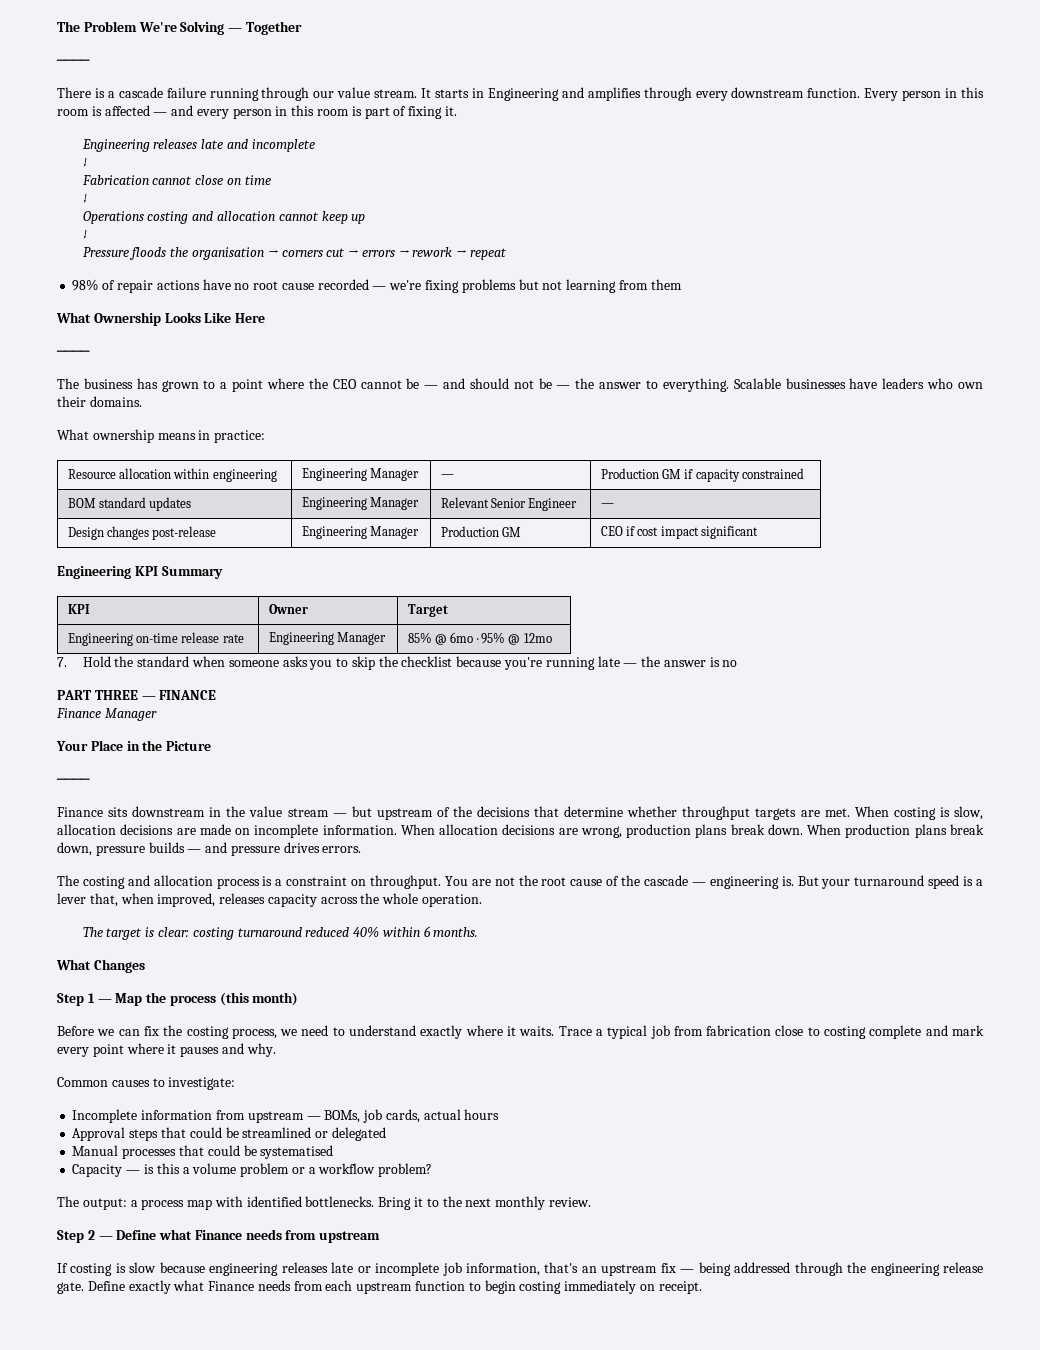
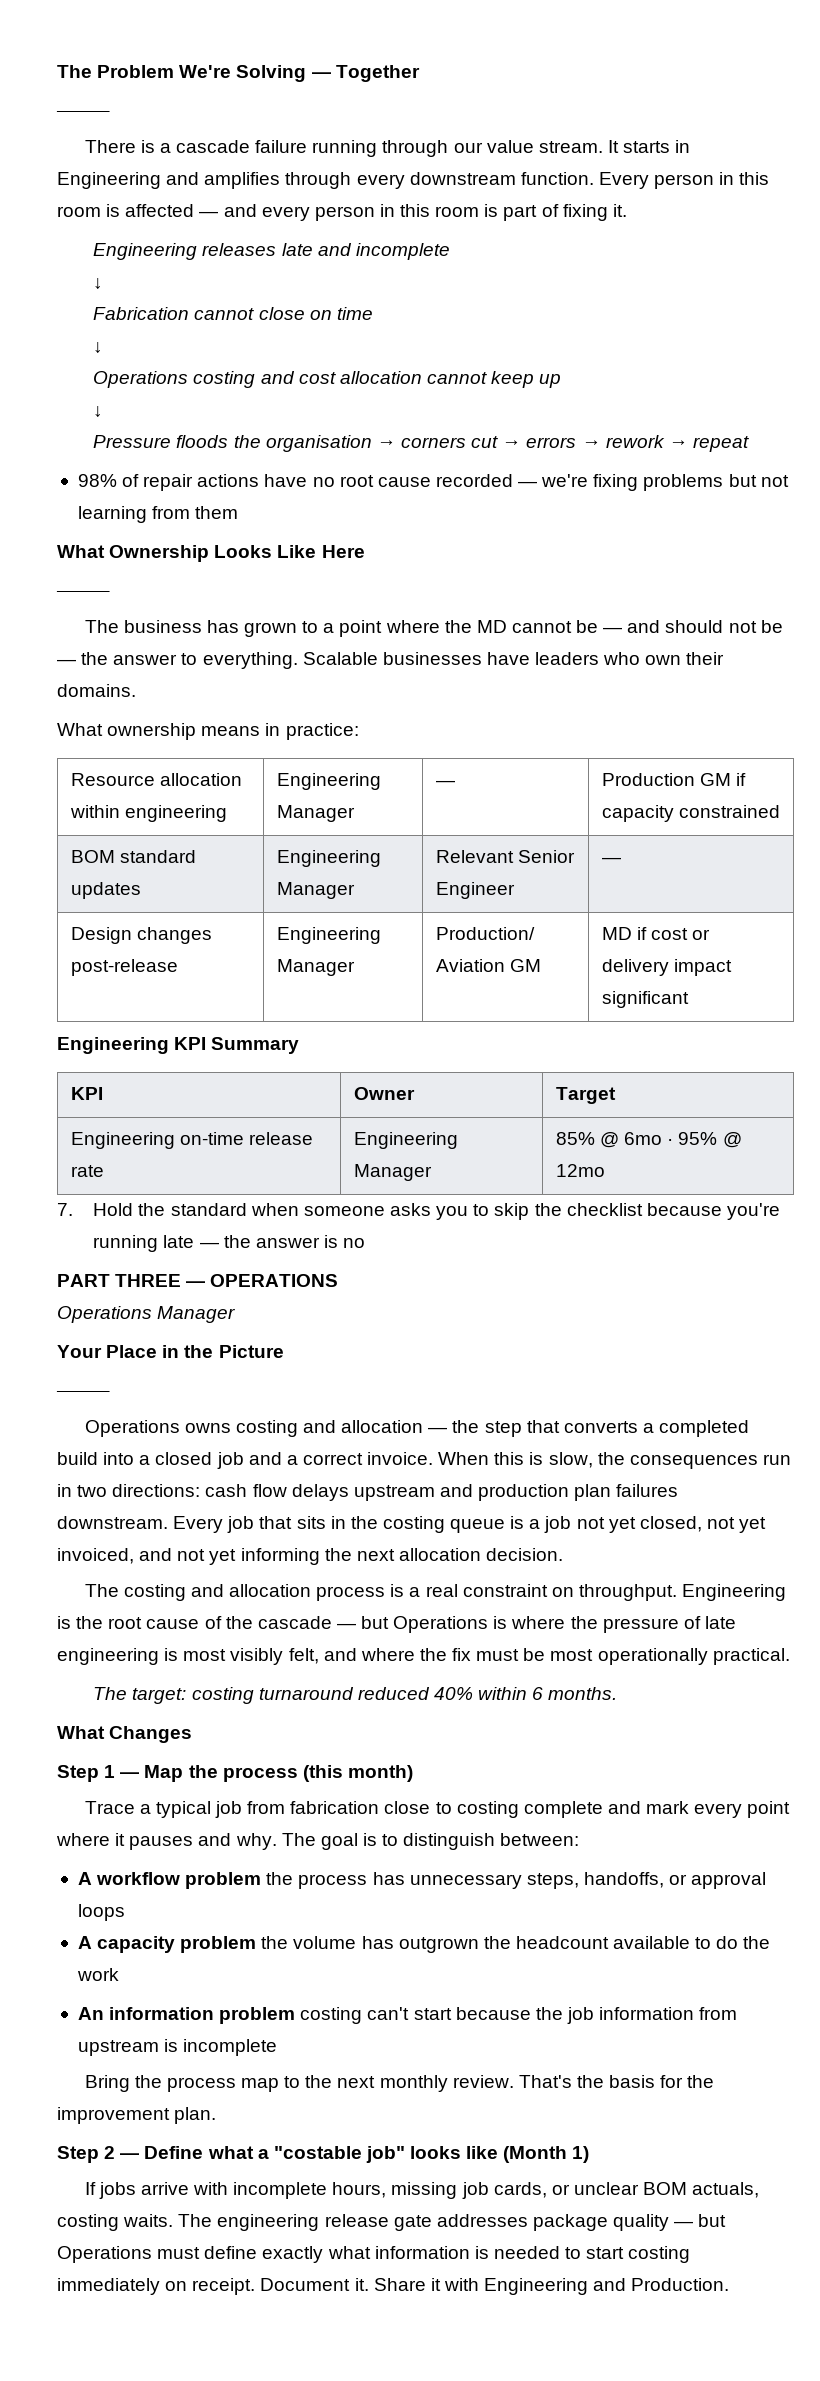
- Operations costing and allocation cannot keep up
+ Operations costing and cost allocation cannot keep up
- The business has grown to a point where the CEO cannot be — and should not be — the answer to everything.
+ The business has grown to a point where the MD cannot be — and should not be — the answer to everything.
- Design changes post-release | Engineering Manager | Production GM | CEO if cost impact significant
+ Design changes post-release | Engineering Manager | Production/ Aviation GM | MD if cost or delivery impact significant
- PART THREE — FINANCE
- Finance Manager
+ PART THREE — OPERATIONS
+ Operations Manager
- Finance sits downstream in the value stream — but upstream of the decisions that determine whether throughput targets are met. When costing is slow, allocation decisions are made on incomplete information. When allocation decisions are wrong, production plans break down. When production plans break down, pressure builds — and pressure drives errors.
+ Operations owns costing and allocation — the step that converts a completed build into a closed job and a correct invoice. When this is slow, the consequences run in two directions: cash flow delays upstream and production plan failures downstream. Every job that sits in the costing queue is a job not yet closed, not yet invoiced, and not yet informing the next allocation decision.
- The costing and allocation process is a constraint on throughput.
+ The costing and allocation process is a real constraint on throughput.
- You are not the root cause of the cascade — engineering is. But your turnaround speed is a lever that, when improved, releases capacity across the whole operation.
- The target is clear: costing turnaround reduced 40% within 6 months.
+ Engineering is the root cause of the cascade — but Operations is where the pressure of late engineering is most visibly felt, and where the fix must be most operationally practical.
+ The target: costing turnaround reduced 40% within 6 months.
- Before we can fix the costing process, we need to understand exactly where it waits. Trace a typical job from fabrication close to costing complete and mark every point where it pauses and why.
- Common causes to investigate:
- Incomplete information from upstream — BOMs, job cards, actual hours
- Approval steps that could be streamlined or delegated
- Manual processes that could be systematised
- Capacity — is this a volume problem or a workflow problem?
- The output: a process map with identified bottlenecks. Bring it to the next monthly review.
+ Trace a typical job from fabrication close to costing complete and mark every point where it pauses and why. The goal is to distinguish between:
+ A workflow problem the process has unnecessary steps, handoffs, or approval loops
+ A capacity problem the volume has outgrown the headcount available to do the work
+ An information problem costing can't start because the job information from upstream is incomplete
+ Bring the process map to the next monthly review. That's the basis for the improvement plan.
- Step 2 — Define what Finance needs from upstream
- If costing is slow because engineering releases late or incomplete job information, that's an upstream fix — being addressed through the engineering release gate. Define exactly what Finance needs from each upstream function to begin costing immediately on receipt.
+ Step 2 — Define what a "costable job" looks like (Month 1)
+ If jobs arrive with incomplete hours, missing job cards, or unclear BOM actuals, costing waits. The engineering release gate addresses package quality — but Operations must define exactly what information is needed to start costing immediately on receipt. Document it. Share it with Engineering and Production.

